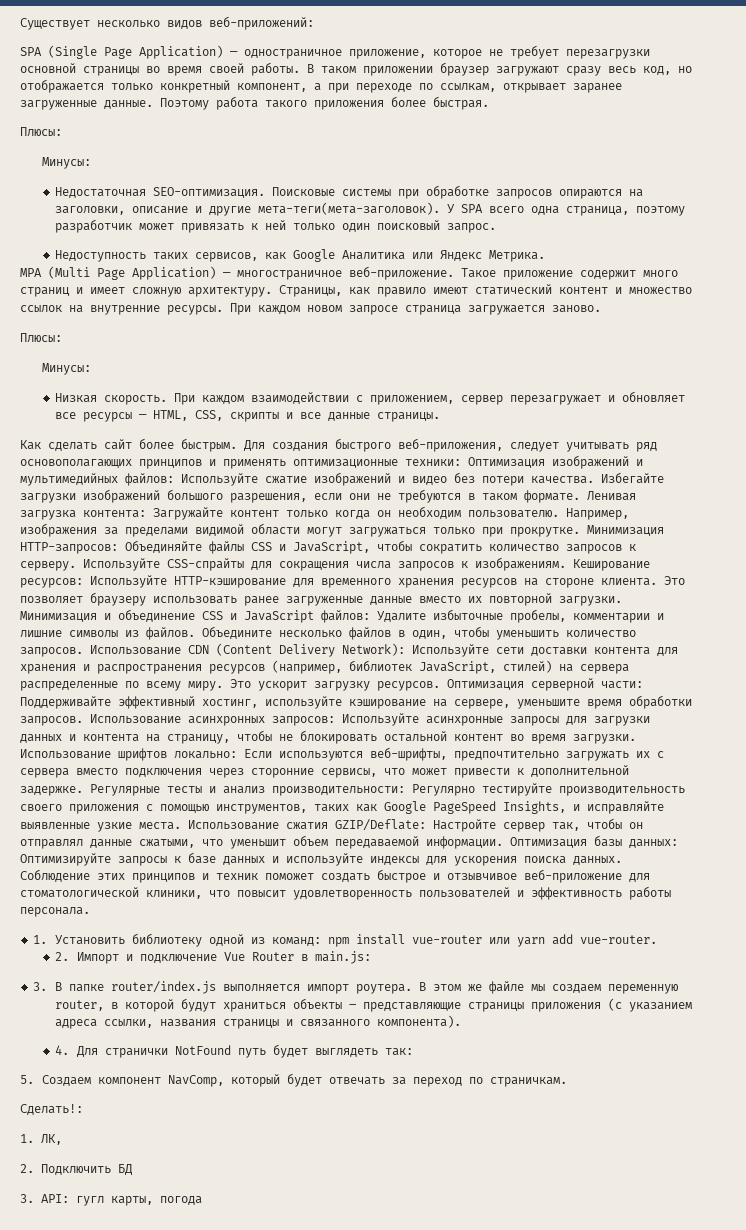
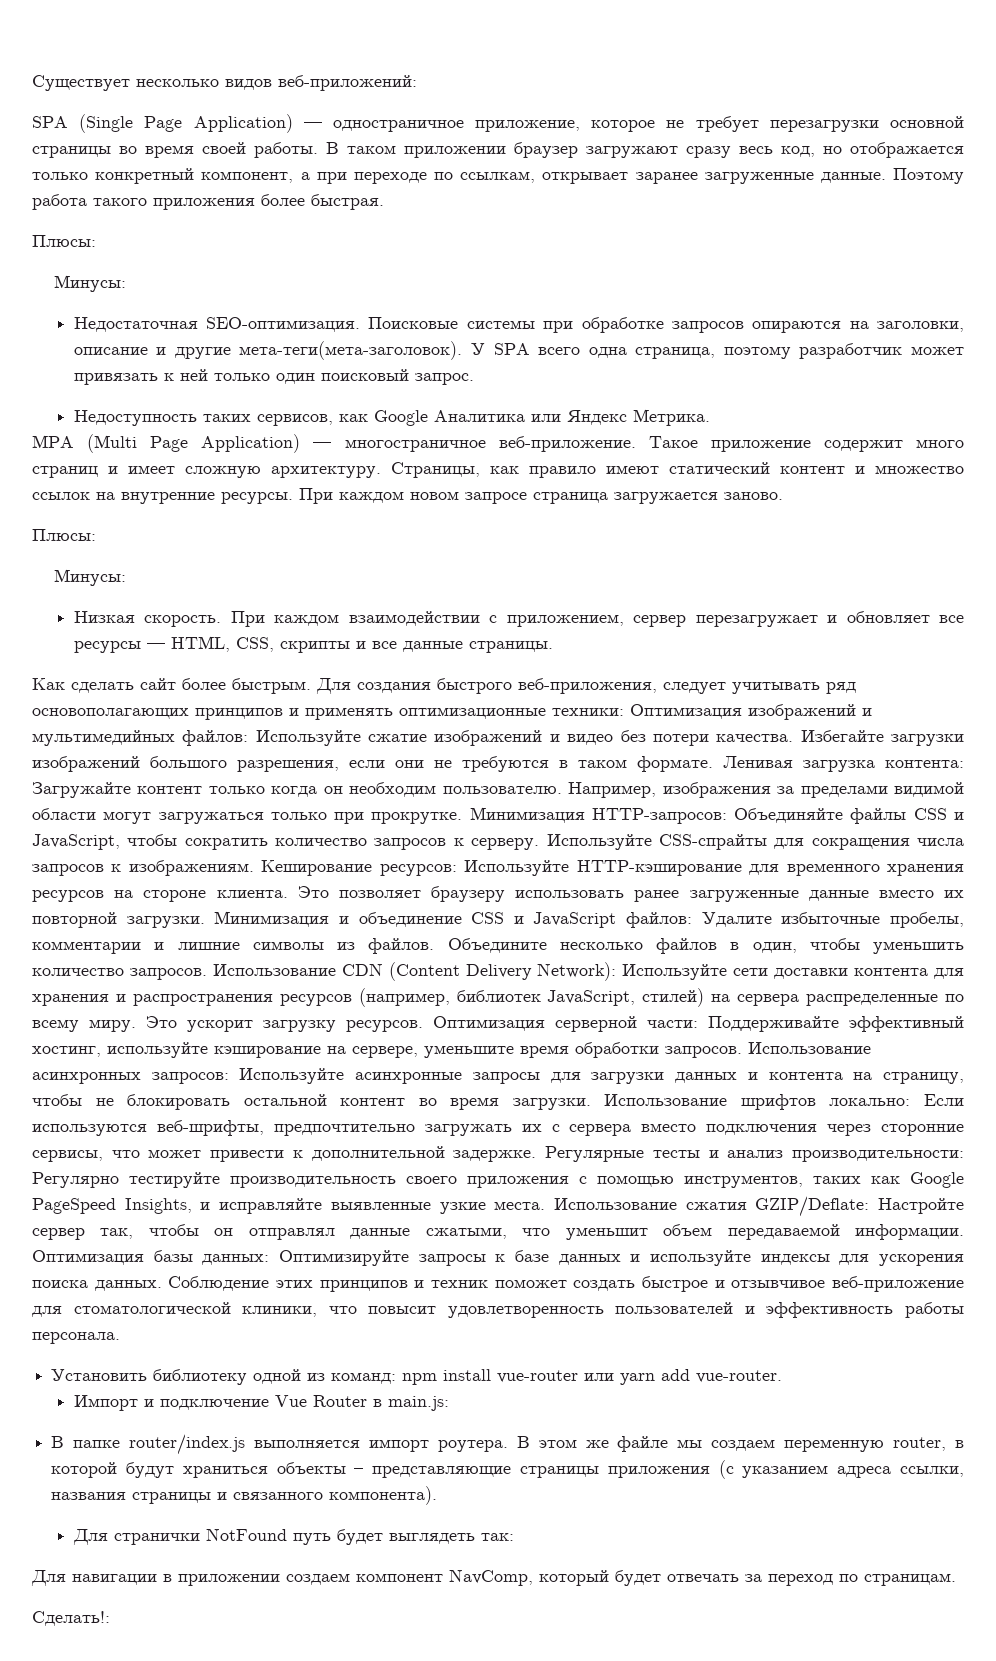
- 1. Установить библиотеку одной из команд: npm install vue-router или yarn add vue-router.
+ Установить библиотеку одной из команд: npm install vue-router или yarn add vue-router.
- 2. Импорт и подключение Vue Router в main.js:
+ Импорт и подключение Vue Router в main.js:
- 3. В папке router/index.js выполняется импорт роутера.
+ В папке router/index.js выполняется импорт роутера.
- 4. Для странички NotFound путь будет выглядеть так:
+ Для странички NotFound путь будет выглядеть так:
- 5. Создаем компонент NavComp, который будет отвечать за переход по страничкам.
+ Для навигации в приложении создаем компонент NavComp, который будет отвечать за переход по страницам.
- 1. ЛК,
- 2. Подключить БД
- 3. API: гугл карты, погода

